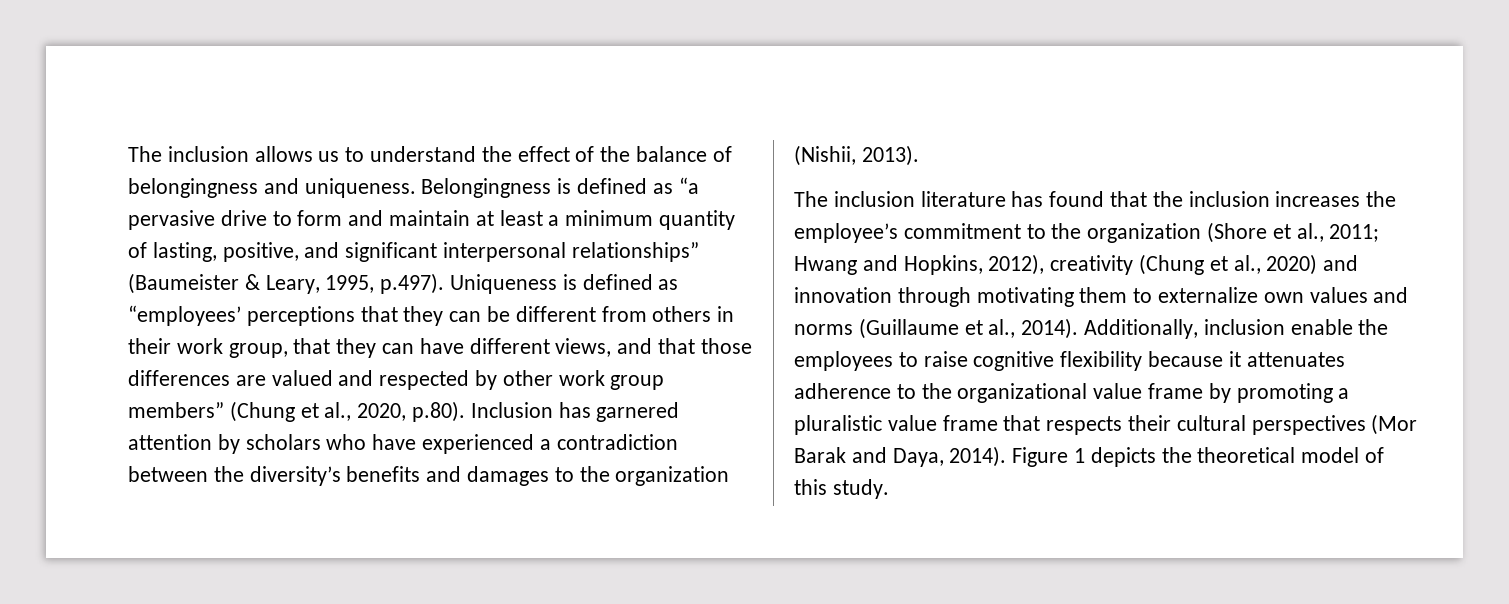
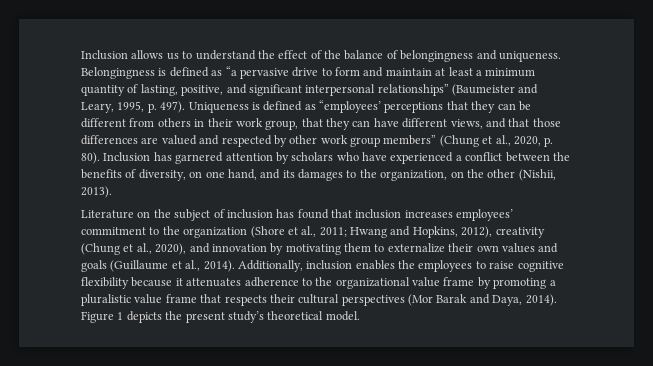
- The inclusion allows us to understand the effect of the balance of belongingness and uniqueness.
+ Inclusion allows us to understand the effect of the balance of belongingness and uniqueness.
- Belongingness is defined as “a pervasive drive to form and maintain at least a minimum quantity of lasting, positive, and significant interpersonal relationships” (Baumeister & Leary, 1995, p.497). Uniqueness is defined as “employees’ perceptions that they can be different from others in their work group, that they can have different views, and that those differences are valued and respected by other work group members” (Chung et al., 2020, p.80). Inclusion has garnered attention by scholars who have experienced a contradiction between the diversity’s benefits and damages to the organization (Nishii, 2013).
- The inclusion literature has found that the inclusion increases the employee’s commitment to the organization (Shore et al., 2011;
+ Belongingness is defined as “a pervasive drive to form and maintain at least a minimum quantity of lasting, positive, and significant interpersonal relationships” (Baumeister and Leary, 1995, p. 497). Uniqueness is defined as “employees’ perceptions that they can be different from others in their work group, that they can have different views, and that those differences are valued and respected by other work group members” (Chung et al., 2020, p. 80). Inclusion has garnered attention by scholars who have experienced a conflict between the benefits of diversity, on one hand, and its damages to the organization, on the other (Nishii, 2013).
+ Literature on the subject of inclusion has found that inclusion increases employees’ commitment to the organization (Shore et al., 2011;
- Hwang and Hopkins, 2012), creativity (Chung et al., 2020) and innovation through motivating them to externalize own values and norms (Guillaume et al., 2014).
+ Hwang and Hopkins, 2012), creativity (Chung et al., 2020), and innovation by motivating them to externalize their own values and goals (Guillaume et al., 2014).
- Additionally, inclusion enable the employees to raise cognitive flexibility because it attenuates adherence to the organizational value frame by promoting a pluralistic value frame that respects their cultural perspectives (Mor Barak and Daya, 2014).
+ Additionally, inclusion enables the employees to raise cognitive flexibility because it attenuates adherence to the organizational value frame by promoting a pluralistic value frame that respects their cultural perspectives (Mor Barak and Daya, 2014).
- Figure 1 depicts the theoretical model of this study.
+ Figure 1 depicts the present study’s theoretical model.

